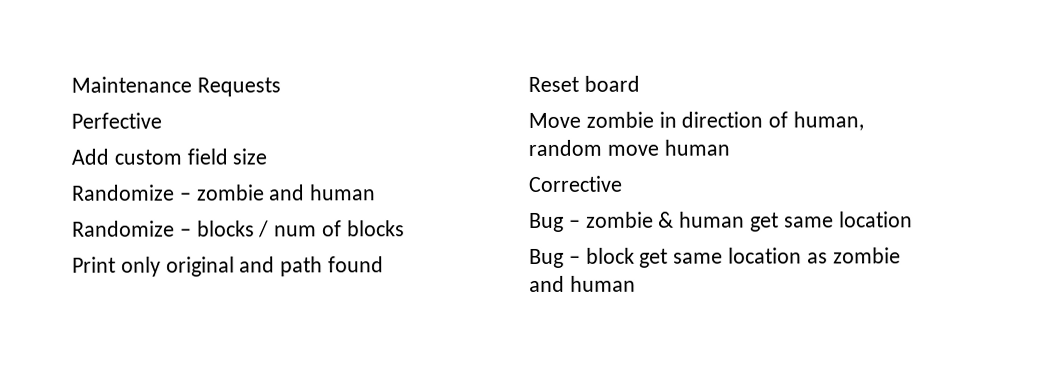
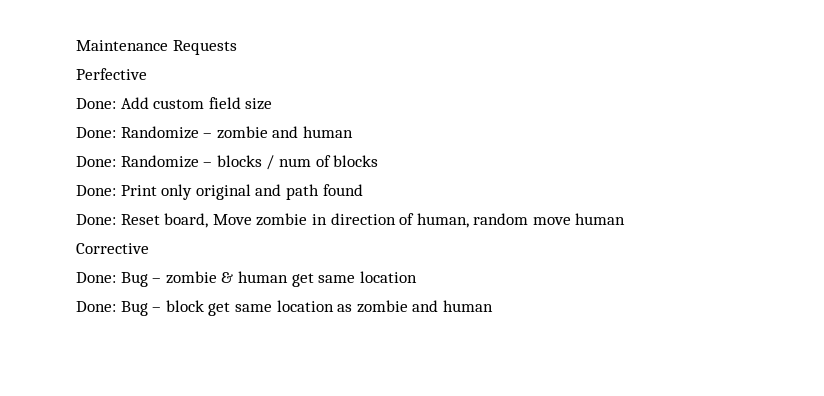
- Add custom field size
+ Done: Add custom field size
- Randomize – zombie and human
+ Done: Randomize – zombie and human
- Randomize – blocks / num of blocks
+ Done: Randomize – blocks / num of blocks
- Print only original and path found
+ Done: Print only original and path found
- Reset board
- Move zombie in direction of human, random move human
+ Done: Reset board, Move zombie in direction of human, random move human
- Bug – zombie & human get same location
+ Done: Bug – zombie & human get same location
- Bug – block get same location as zombie and human
+ Done: Bug – block get same location as zombie and human

